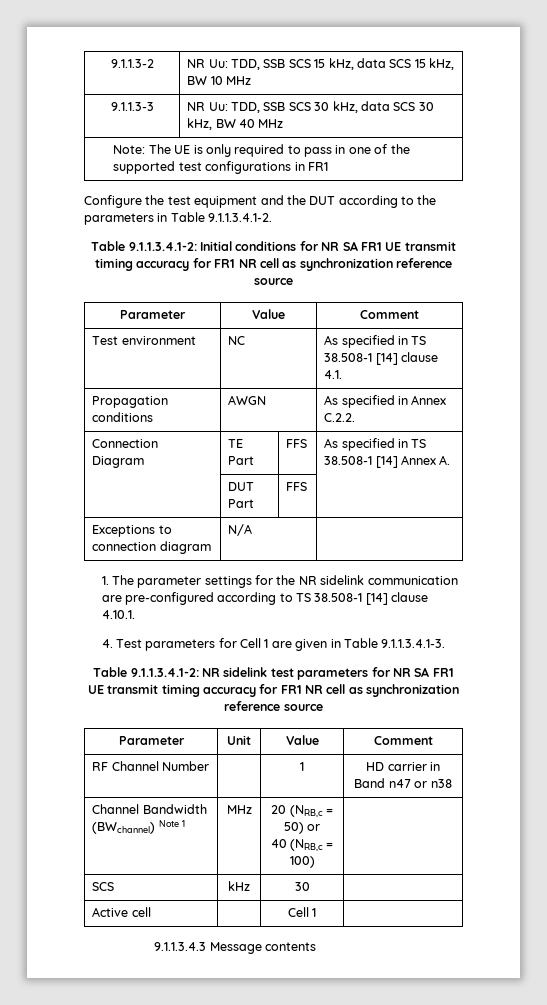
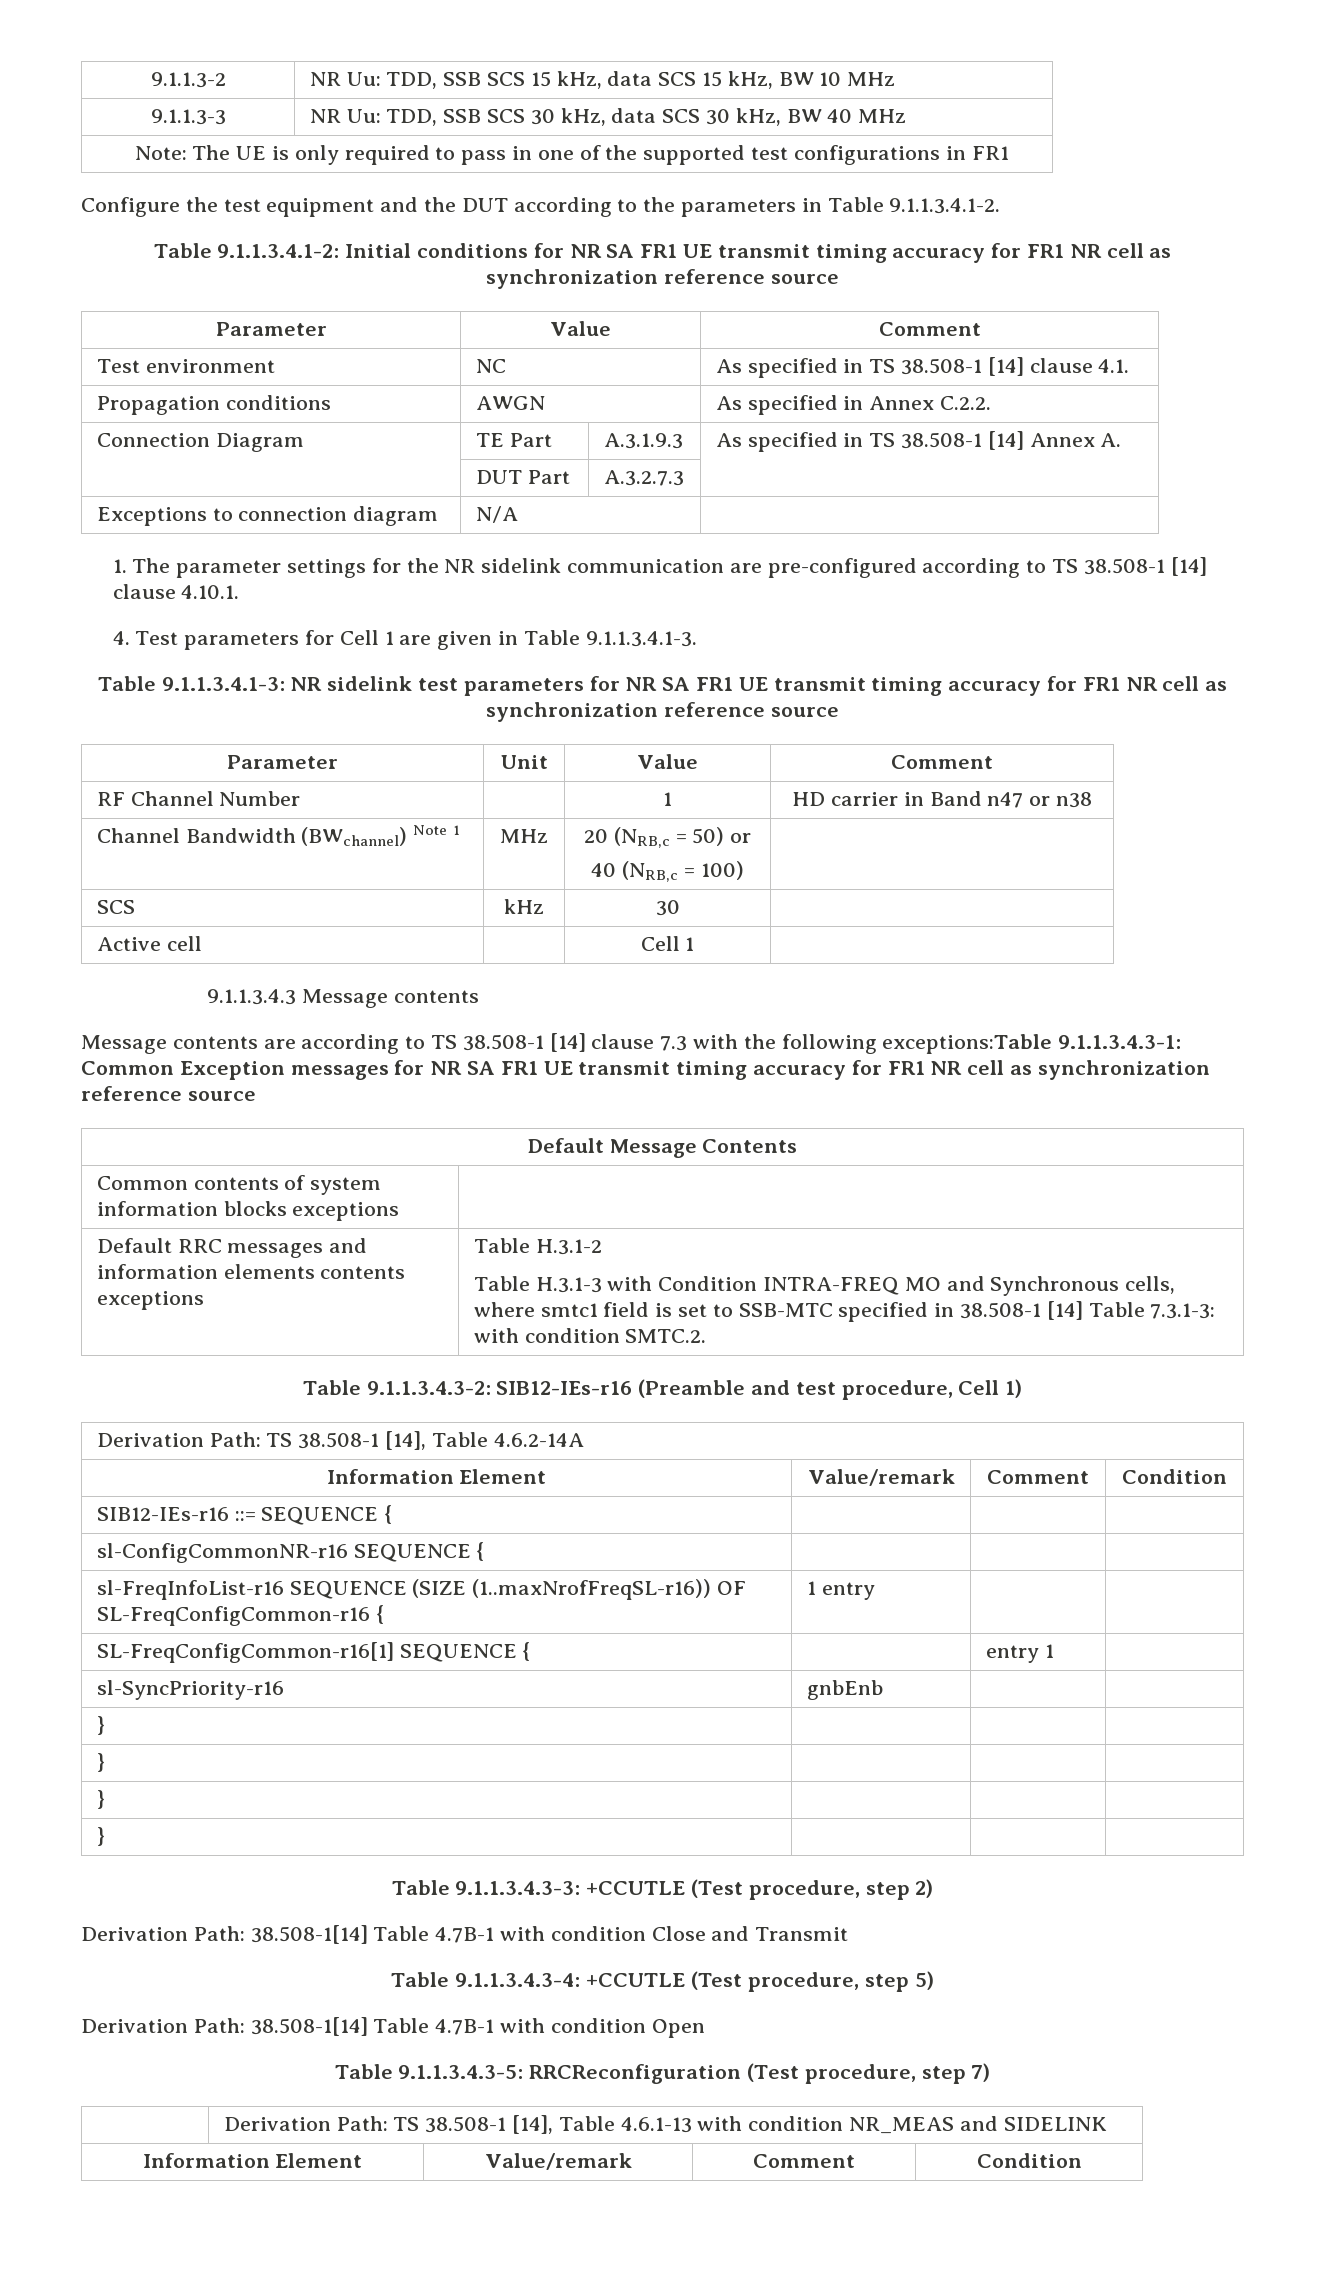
- Connection Diagram | TE Part | FFS | As specified in TS 38.508-1 [14] Annex A.
+ Connection Diagram | TE Part | A.3.1.9.3 | As specified in TS 38.508-1 [14] Annex A.
- | DUT Part | FFS |
+ | DUT Part | A.3.2.7.3 |
- Table 9.1.1.3.4.1-2: NR sidelink test parameters for NR SA FR1 UE transmit timing accuracy for FR1 NR cell as synchronization reference source
+ Table 9.1.1.3.4.1-3: NR sidelink test parameters for NR SA FR1 UE transmit timing accuracy for FR1 NR cell as synchronization reference source
+ Message contents are according to TS 38.508-1 [14] clause 7.3 with the following exceptions:Table 9.1.1.3.4.3-1: Common Exception messages for NR SA FR1 UE transmit timing accuracy for FR1 NR cell as synchronization reference source
+ Default Message Contents
+ Common contents of system information blocks exceptions |
+ Default RRC messages and information elements contents exceptions | Table H.3.1-2
+ Table H.3.1-3 with Condition INTRA-FREQ MO and Synchronous cells, where smtc1 field is set to SSB-MTC specified in 38.508-1 [14] Table 7.3.1-3: with condition SMTC.2.
+ Table 9.1.1.3.4.3-2: SIB12-IEs-r16 (Preamble and test procedure, Cell 1)
+ Derivation Path: TS 38.508-1 [14], Table 4.6.2-14A
+ Information Element | Value/remark | Comment | Condition
+ SIB12-IEs-r16 ::= SEQUENCE { | | |
+ sl-ConfigCommonNR-r16 SEQUENCE { | | |
+ sl-FreqInfoList-r16 SEQUENCE (SIZE (1..maxNrofFreqSL-r16)) OF SL-FreqConfigCommon-r16 { | 1 entry | |
+ SL-FreqConfigCommon-r16[1] SEQUENCE { | | entry 1 |
+ sl-SyncPriority-r16 | gnbEnb | |
+ } | | |
+ } | | |
+ } | | |
+ } | | |
+ Table 9.1.1.3.4.3-3: +CCUTLE (Test procedure, step 2)
+ Derivation Path: 38.508-1[14] Table 4.7B-1 with condition Close and Transmit
+ Table 9.1.1.3.4.3-4: +CCUTLE (Test procedure, step 5)
+ Derivation Path: 38.508-1[14] Table 4.7B-1 with condition Open
+ Table 9.1.1.3.4.3-5: RRCReconfiguration (Test procedure, step 7)
+ | Derivation Path: TS 38.508-1 [14], Table 4.6.1-13 with condition NR_MEAS and SIDELINK
+ Information Element | Value/remark | Comment | Condition

